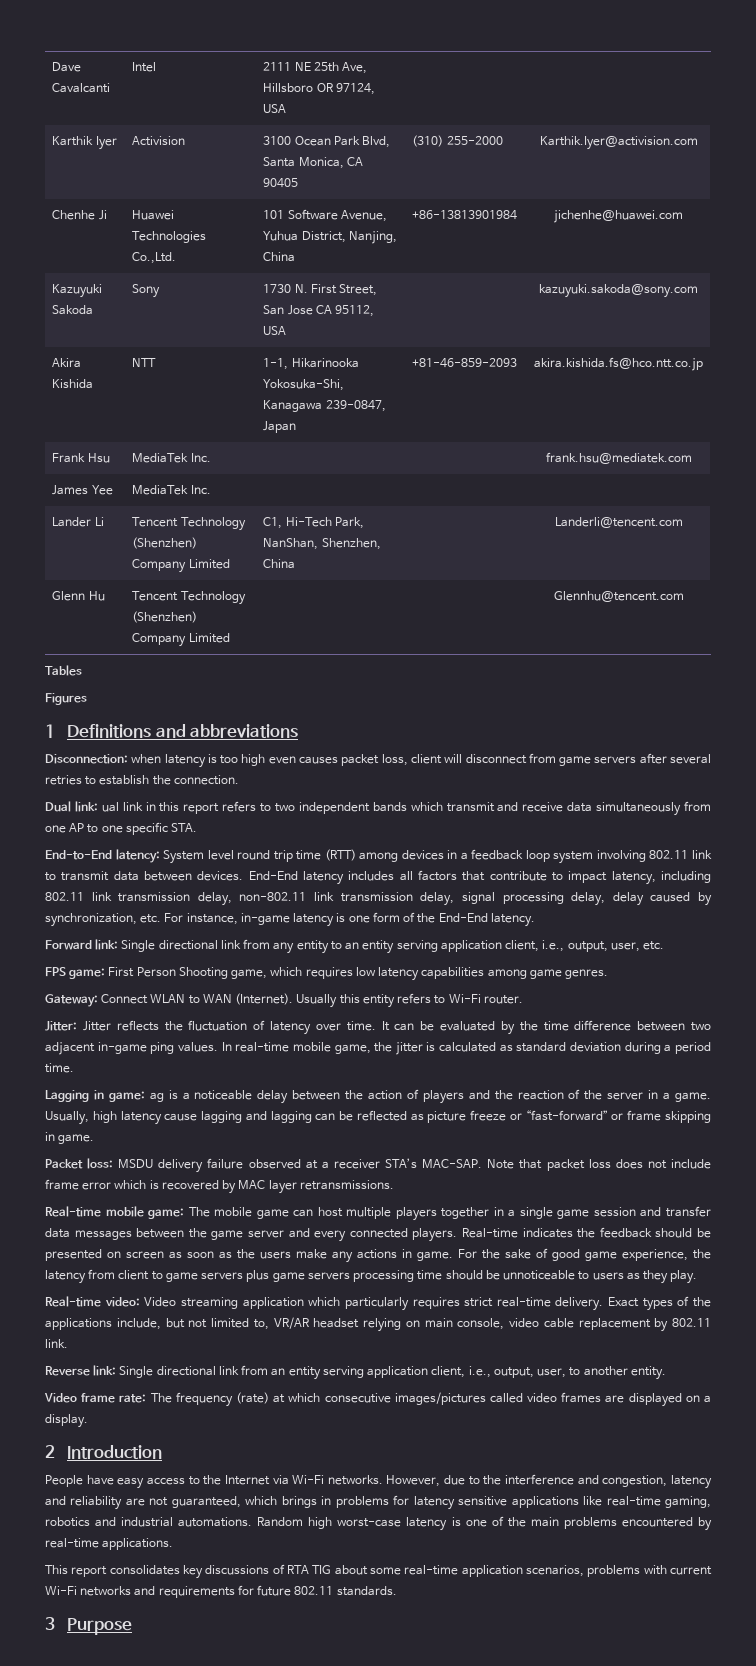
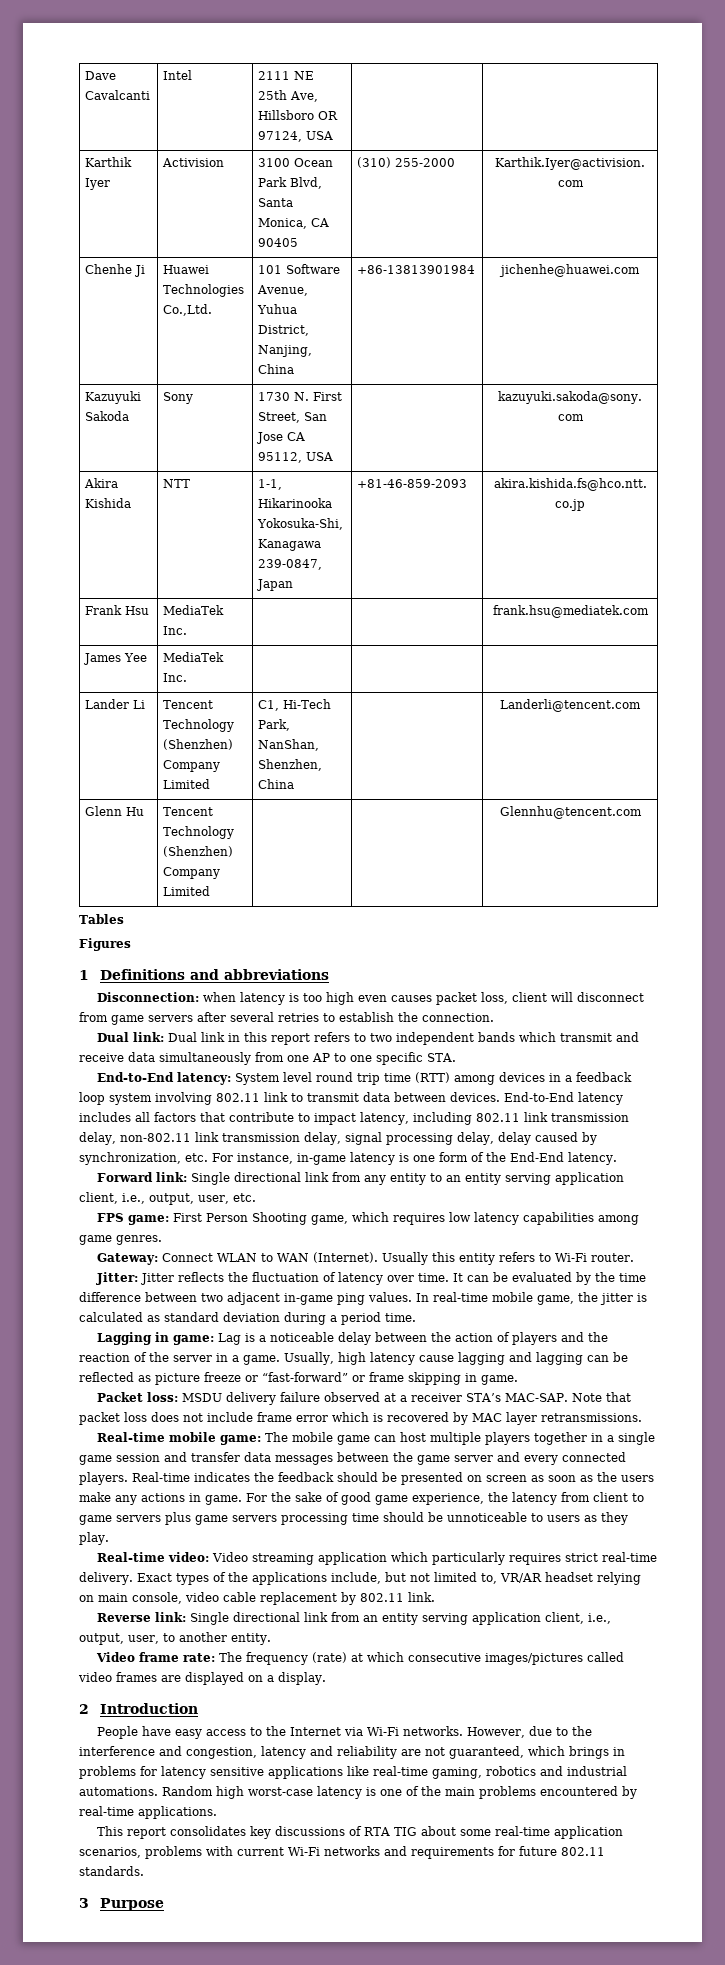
- Dual link: ual link in this report refers to two independent bands which transmit and receive data simultaneously from one AP to one specific STA.
+ Dual link: Dual link in this report refers to two independent bands which transmit and receive data simultaneously from one AP to one specific STA.
- End-End latency includes all factors that contribute to impact latency, including 802.11 link transmission delay, non-802.11 link transmission delay, signal processing delay, delay caused by synchronization, etc. For instance, in-game latency is one form of the End-End latency.
+ End-to-End latency includes all factors that contribute to impact latency, including 802.11 link transmission delay, non-802.11 link transmission delay, signal processing delay, delay caused by synchronization, etc. For instance, in-game latency is one form of the End-End latency.
- Lagging in game: ag is a noticeable delay between the action of players and the reaction of the server in a game.
+ Lagging in game: Lag is a noticeable delay between the action of players and the reaction of the server in a game.

